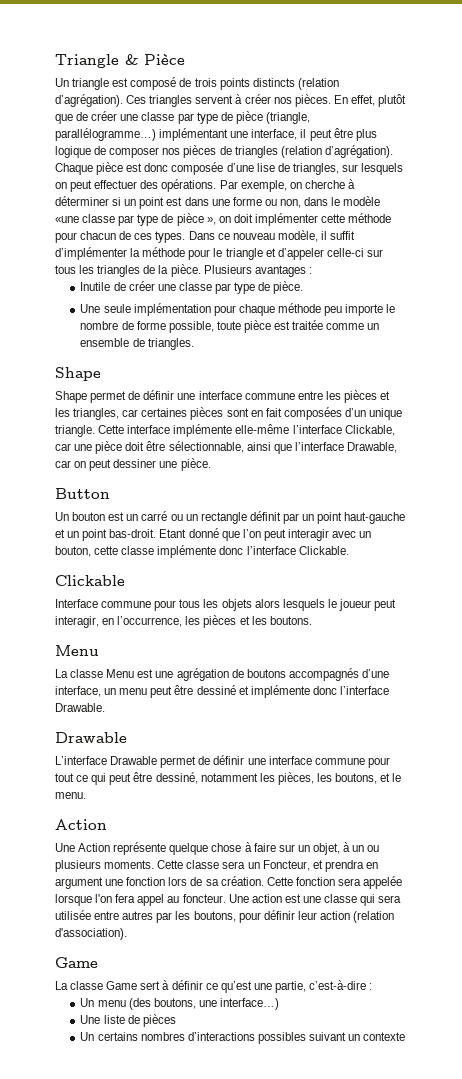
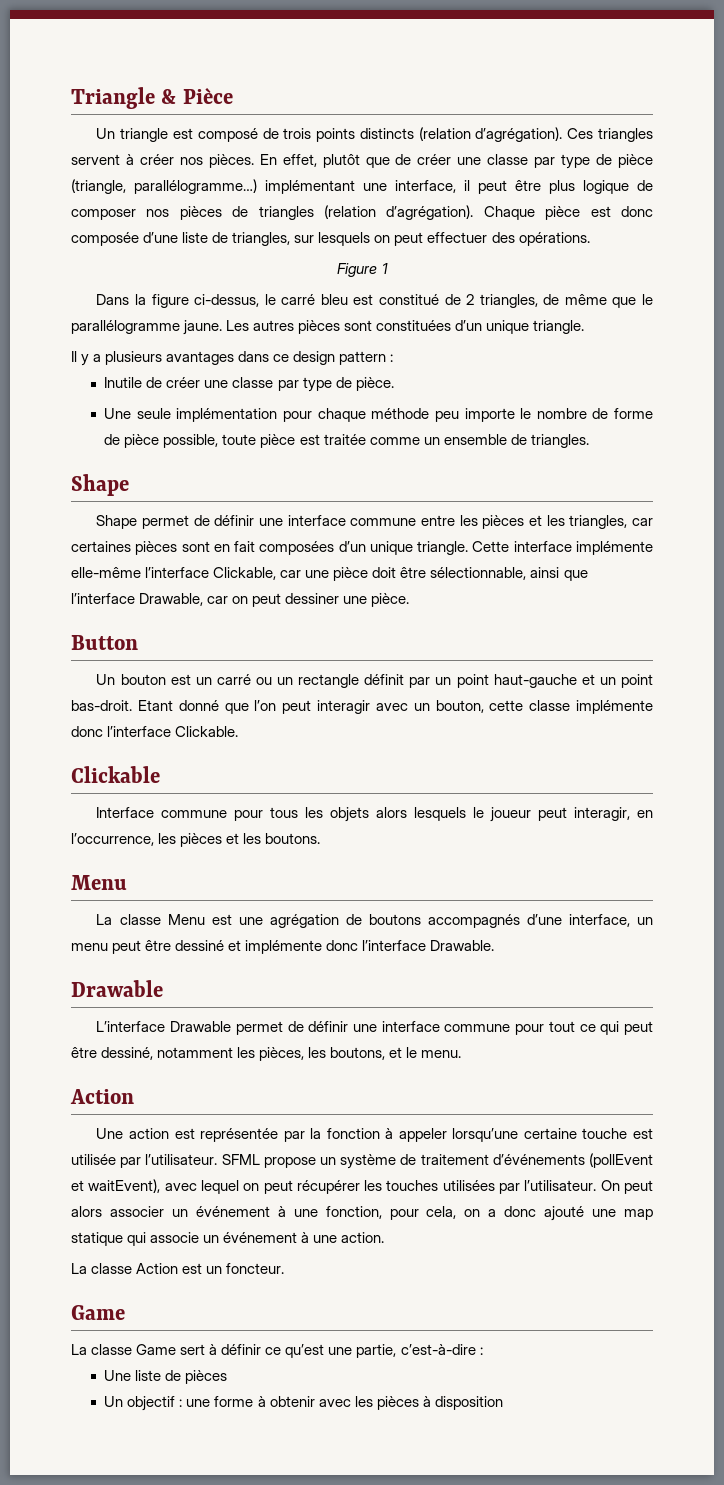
- Chaque pièce est donc composée d’une lise de triangles, sur lesquels on peut effectuer des opérations. Par exemple, on cherche à déterminer si un point est dans une forme ou non, dans le modèle «une classe par type de pièce », on doit implémenter cette méthode pour chacun de ces types. Dans ce nouveau modèle, il suffit d’implémenter la méthode pour le triangle et d’appeler celle-ci sur tous les triangles de la pièce. Plusieurs avantages :
+ Chaque pièce est donc composée d’une liste de triangles, sur lesquels on peut effectuer des opérations.
+ Figure 1
+ Dans la figure ci-dessus, le carré bleu est constitué de 2 triangles, de même que le parallélogramme jaune. Les autres pièces sont constituées d’un unique triangle.
+ Il y a plusieurs avantages dans ce design pattern :
- Une seule implémentation pour chaque méthode peu importe le nombre de forme possible, toute pièce est traitée comme un ensemble de triangles.
+ Une seule implémentation pour chaque méthode peu importe le nombre de forme de pièce possible, toute pièce est traitée comme un ensemble de triangles.
- Une Action représente quelque chose à faire sur un objet, à un ou plusieurs moments. Cette classe sera un Foncteur, et prendra en argument une fonction lors de sa création. Cette fonction sera appelée lorsque l'on fera appel au foncteur. Une action est une classe qui sera utilisée entre autres par les boutons, pour définir leur action (relation d'association).
+ Une action est représentée par la fonction à appeler lorsqu’une certaine touche est utilisée par l’utilisateur. SFML propose un système de traitement d’événements (pollEvent et waitEvent), avec lequel on peut récupérer les touches utilisées par l’utilisateur. On peut alors associer un événement à une fonction, pour cela, on a donc ajouté une map statique qui associe un événement à une action.
+ La classe Action est un foncteur.
- Un menu (des boutons, une interface…)
- Un certains nombres d’interactions possibles suivant un contexte
+ Un objectif : une forme à obtenir avec les pièces à disposition

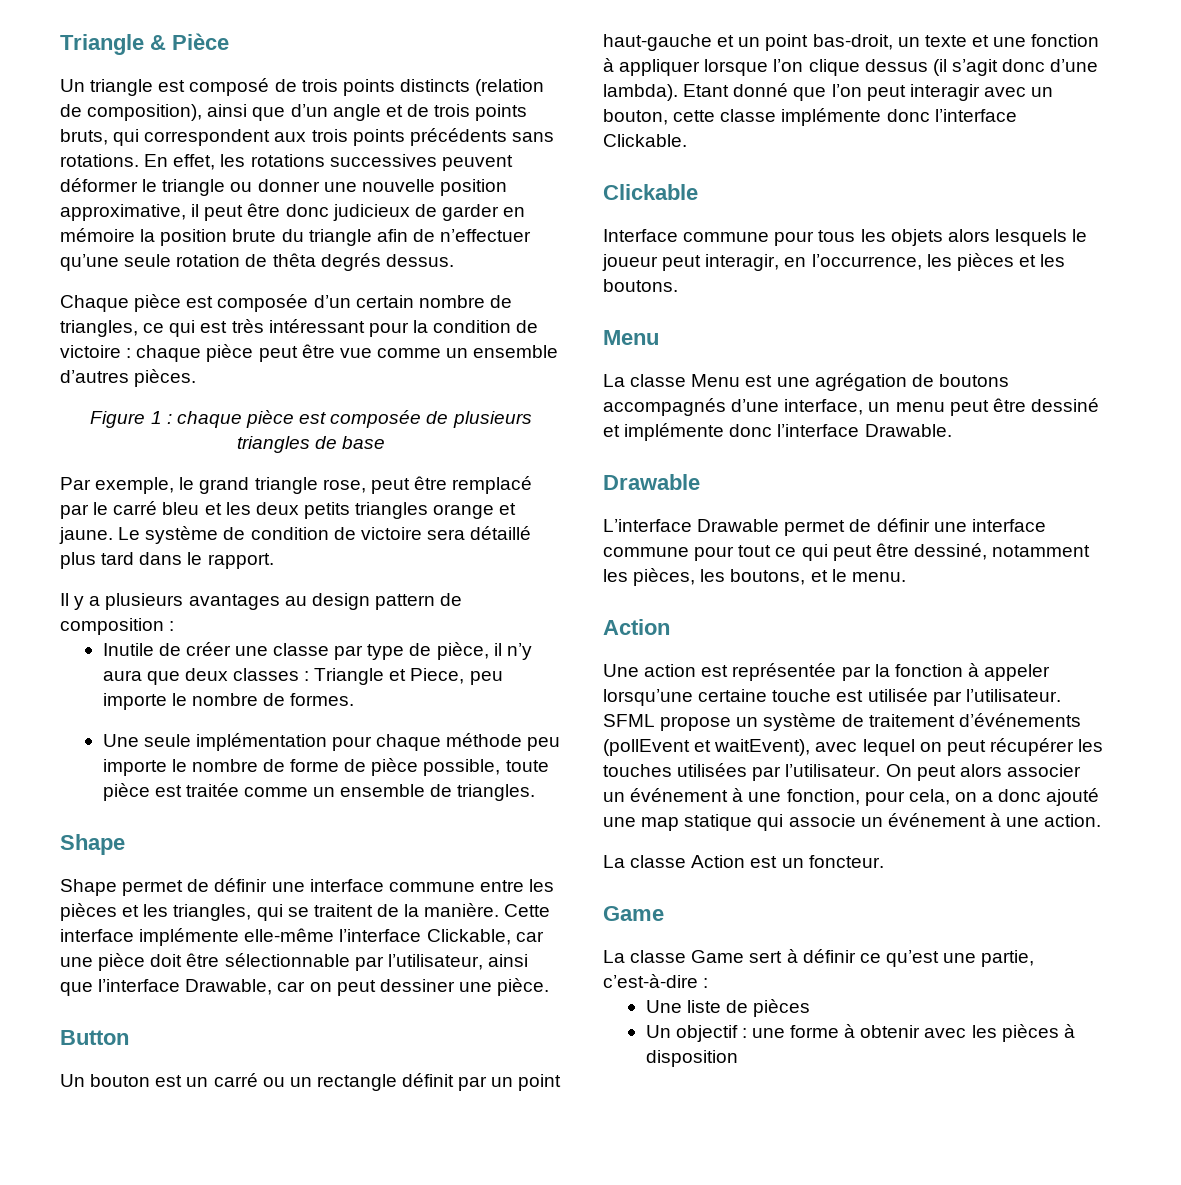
- Un triangle est composé de trois points distincts (relation d’agrégation). Ces triangles servent à créer nos pièces. En effet, plutôt que de créer une classe par type de pièce (triangle, parallélogramme…) implémentant une interface, il peut être plus logique de composer nos pièces de triangles (relation d’agrégation). Chaque pièce est donc composée d’une liste de triangles, sur lesquels on peut effectuer des opérations.
- Figure 1
- Dans la figure ci-dessus, le carré bleu est constitué de 2 triangles, de même que le parallélogramme jaune. Les autres pièces sont constituées d’un unique triangle.
+ Un triangle est composé de trois points distincts (relation de composition), ainsi que d’un angle et de trois points bruts, qui correspondent aux trois points précédents sans rotations. En effet, les rotations successives peuvent déformer le triangle ou donner une nouvelle position approximative, il peut être donc judicieux de garder en mémoire la position brute du triangle afin de n’effectuer qu’une seule rotation de thêta degrés dessus.
+ Chaque pièce est composée d’un certain nombre de triangles, ce qui est très intéressant pour la condition de victoire : chaque pièce peut être vue comme un ensemble d’autres pièces.
+ Figure 1 : chaque pièce est composée de plusieurs triangles de base
+ Par exemple, le grand triangle rose, peut être remplacé par le carré bleu et les deux petits triangles orange et jaune. Le système de condition de victoire sera détaillé plus tard dans le rapport.
- Il y a plusieurs avantages dans ce design pattern :
+ Il y a plusieurs avantages au design pattern de composition :
- Inutile de créer une classe par type de pièce.
+ Inutile de créer une classe par type de pièce, il n’y aura que deux classes : Triangle et Piece, peu importe le nombre de formes.
- Shape permet de définir une interface commune entre les pièces et les triangles, car certaines pièces sont en fait composées d’un unique triangle.
+ Shape permet de définir une interface commune entre les pièces et les triangles, qui se traitent de la manière.
- Cette interface implémente elle-même l’interface Clickable, car une pièce doit être sélectionnable, ainsi que l’interface Drawable, car on peut dessiner une pièce.
+ Cette interface implémente elle-même l’interface Clickable, car une pièce doit être sélectionnable par l’utilisateur, ainsi que l’interface Drawable, car on peut dessiner une pièce.
- Un bouton est un carré ou un rectangle définit par un point haut-gauche et un point bas-droit.
+ Un bouton est un carré ou un rectangle définit par un point haut-gauche et un point bas-droit, un texte et une fonction à appliquer lorsque l’on clique dessus (il s’agit donc d’une lambda).

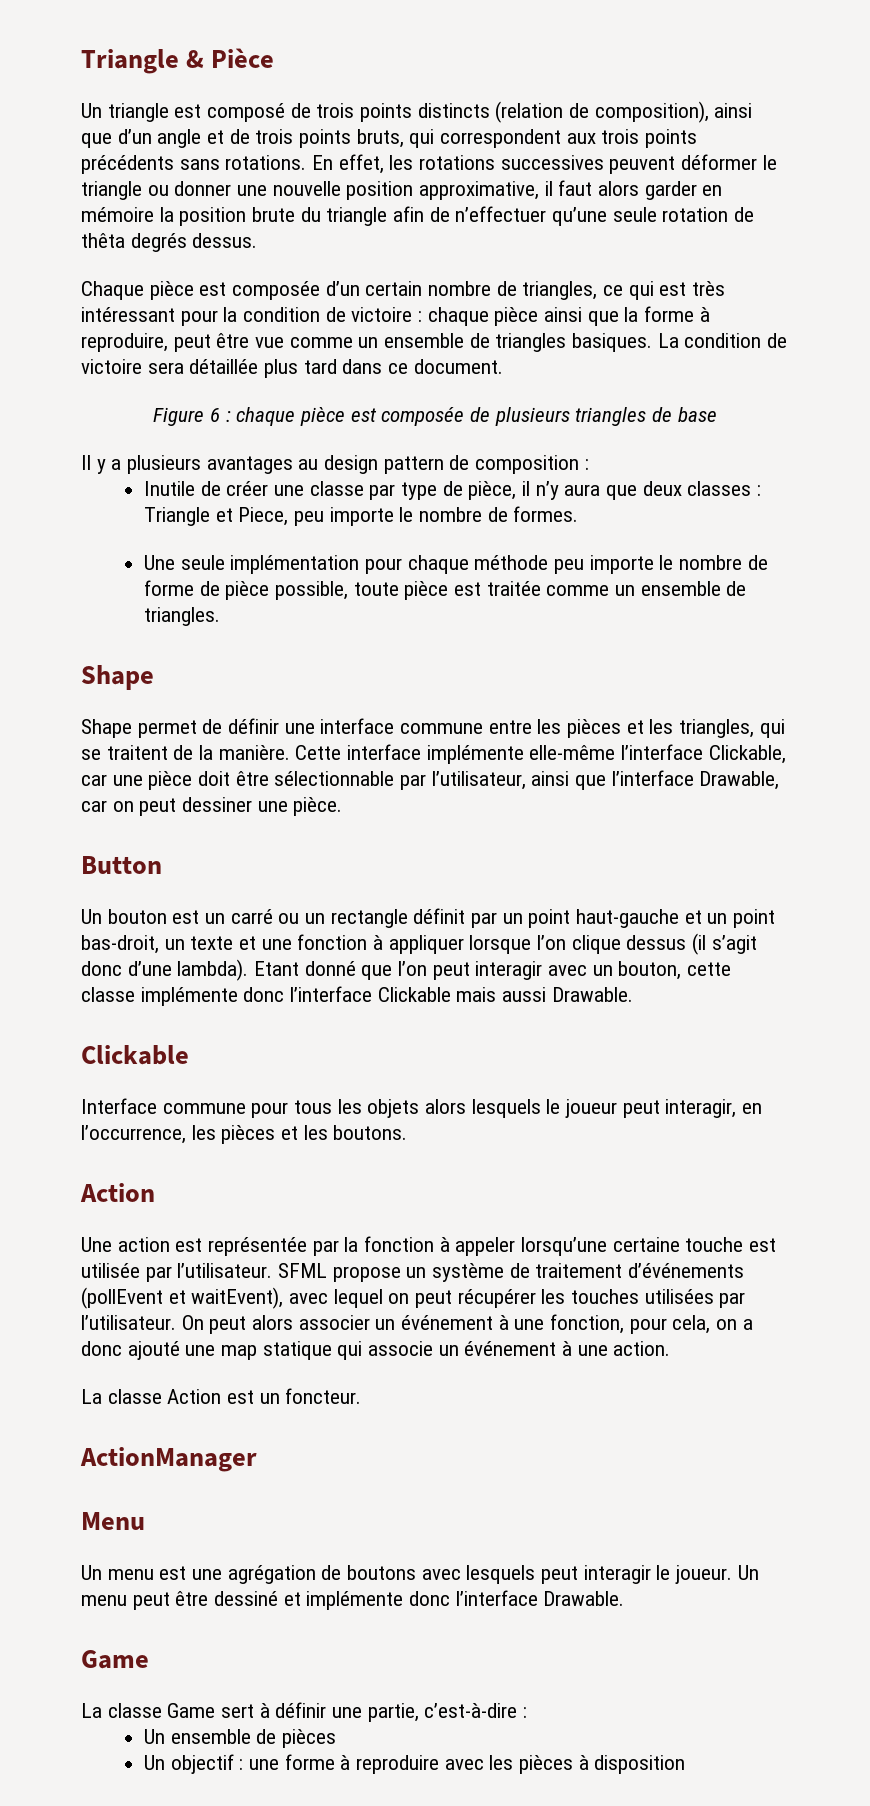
- En effet, les rotations successives peuvent déformer le triangle ou donner une nouvelle position approximative, il peut être donc judicieux de garder en mémoire la position brute du triangle afin de n’effectuer qu’une seule rotation de thêta degrés dessus.
+ En effet, les rotations successives peuvent déformer le triangle ou donner une nouvelle position approximative, il faut alors garder en mémoire la position brute du triangle afin de n’effectuer qu’une seule rotation de thêta degrés dessus.
- Chaque pièce est composée d’un certain nombre de triangles, ce qui est très intéressant pour la condition de victoire : chaque pièce peut être vue comme un ensemble d’autres pièces.
+ Chaque pièce est composée d’un certain nombre de triangles, ce qui est très intéressant pour la condition de victoire : chaque pièce ainsi que la forme à reproduire, peut être vue comme un ensemble de triangles basiques. La condition de victoire sera détaillée plus tard dans ce document.
- Figure 1 : chaque pièce est composée de plusieurs triangles de base
+ Figure 6 : chaque pièce est composée de plusieurs triangles de base
- Par exemple, le grand triangle rose, peut être remplacé par le carré bleu et les deux petits triangles orange et jaune. Le système de condition de victoire sera détaillé plus tard dans le rapport.
- Etant donné que l’on peut interagir avec un bouton, cette classe implémente donc l’interface Clickable.
+ Etant donné que l’on peut interagir avec un bouton, cette classe implémente donc l’interface Clickable mais aussi Drawable.
  Interface commune pour tous les objets alors lesquels le joueur peut interagir, en l’occurrence, les pièces et les boutons.
- Menu
- La classe Menu est une agrégation de boutons accompagnés d’une interface, un menu peut être dessiné et implémente donc l’interface Drawable.
- Drawable
- L’interface Drawable permet de définir une interface commune pour tout ce qui peut être dessiné, notamment les pièces, les boutons, et le menu.
+ ActionManager
+ Menu
+ Un menu est une agrégation de boutons avec lesquels peut interagir le joueur. Un menu peut être dessiné et implémente donc l’interface Drawable.
- La classe Game sert à définir ce qu’est une partie, c’est-à-dire :
+ La classe Game sert à définir une partie, c’est-à-dire :
- Une liste de pièces
+ Un ensemble de pièces
- Un objectif : une forme à obtenir avec les pièces à disposition
+ Un objectif : une forme à reproduire avec les pièces à disposition

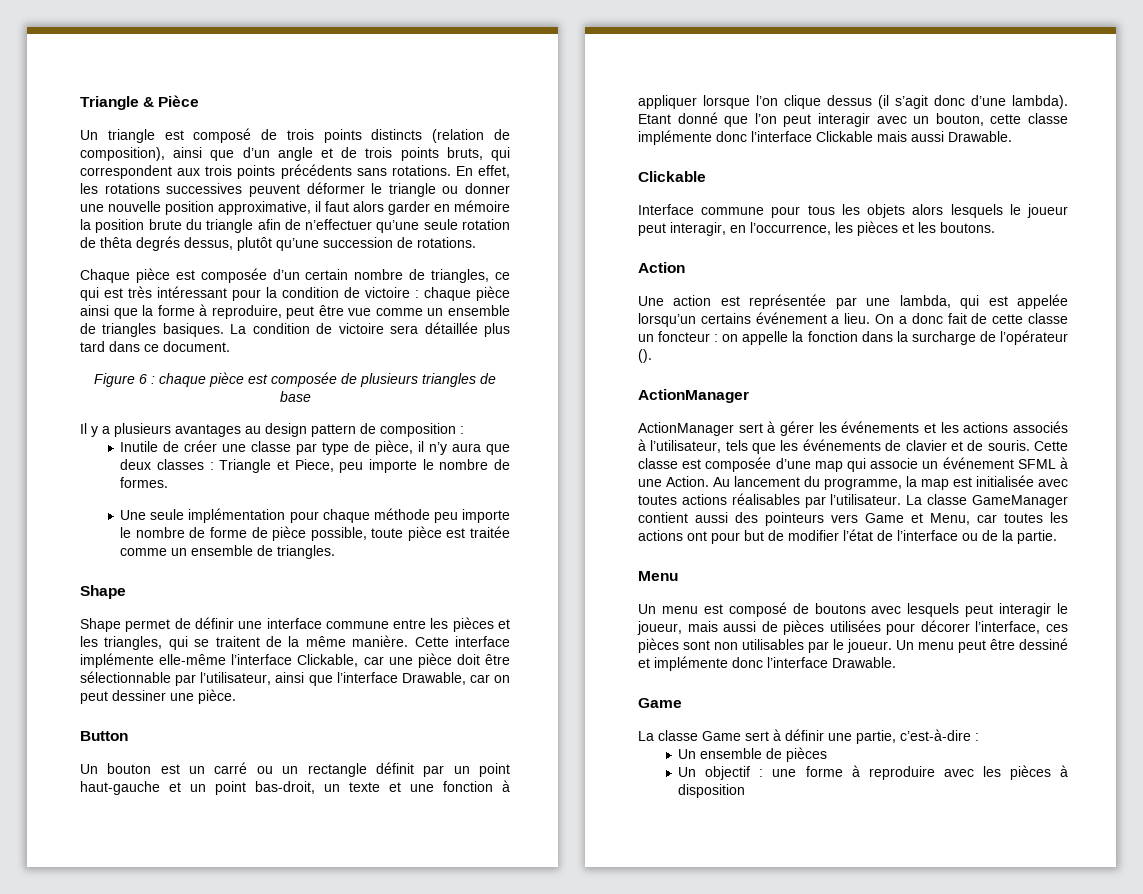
- En effet, les rotations successives peuvent déformer le triangle ou donner une nouvelle position approximative, il faut alors garder en mémoire la position brute du triangle afin de n’effectuer qu’une seule rotation de thêta degrés dessus.
+ En effet, les rotations successives peuvent déformer le triangle ou donner une nouvelle position approximative, il faut alors garder en mémoire la position brute du triangle afin de n’effectuer qu’une seule rotation de thêta degrés dessus, plutôt qu’une succession de rotations.
- Shape permet de définir une interface commune entre les pièces et les triangles, qui se traitent de la manière.
+ Shape permet de définir une interface commune entre les pièces et les triangles, qui se traitent de la même manière.
- Une action est représentée par la fonction à appeler lorsqu’une certaine touche est utilisée par l’utilisateur. SFML propose un système de traitement d’événements (pollEvent et waitEvent), avec lequel on peut récupérer les touches utilisées par l’utilisateur. On peut alors associer un événement à une fonction, pour cela, on a donc ajouté une map statique qui associe un événement à une action.
- La classe Action est un foncteur.
+ Une action est représentée par une lambda, qui est appelée lorsqu’un certains événement a lieu. On a donc fait de cette classe un foncteur : on appelle la fonction dans la surcharge de l’opérateur ().
  ActionManager
+ ActionManager sert à gérer les événements et les actions associés à l’utilisateur, tels que les événements de clavier et de souris. Cette classe est composée d’une map qui associe un événement SFML à une Action. Au lancement du programme, la map est initialisée avec toutes actions réalisables par l’utilisateur. La classe GameManager contient aussi des pointeurs vers Game et Menu, car toutes les actions ont pour but de modifier l’état de l’interface ou de la partie.
- Un menu est une agrégation de boutons avec lesquels peut interagir le joueur.
+ Un menu est composé de boutons avec lesquels peut interagir le joueur, mais aussi de pièces utilisées pour décorer l’interface, ces pièces sont non utilisables par le joueur.

